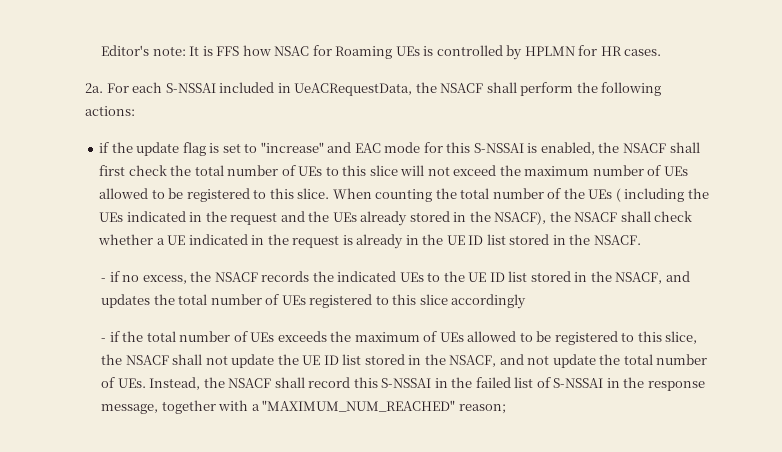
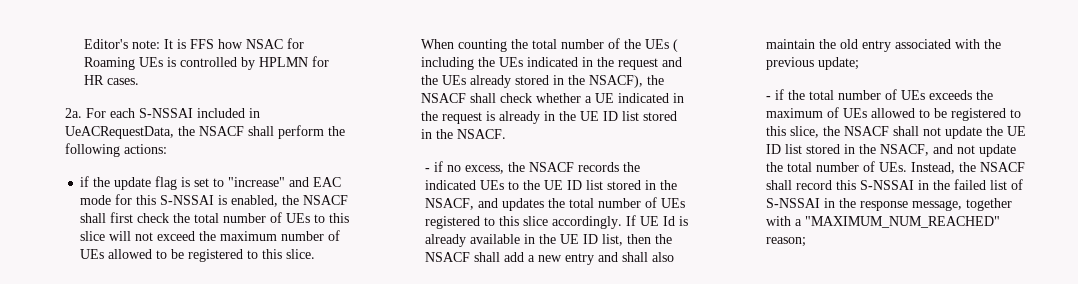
- - if no excess, the NSACF records the indicated UEs to the UE ID list stored in the NSACF, and updates the total number of UEs registered to this slice accordingly
+ - if no excess, the NSACF records the indicated UEs to the UE ID list stored in the NSACF, and updates the total number of UEs registered to this slice accordingly. If UE Id is already available in the UE ID list, then the NSACF shall add a new entry and shall also maintain the old entry associated with the previous update;

